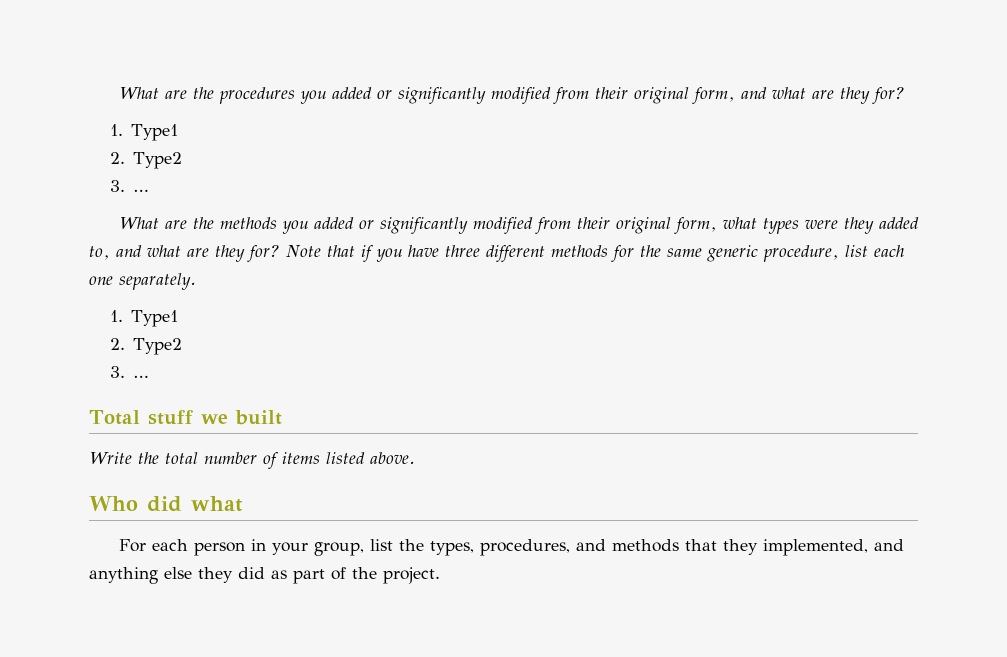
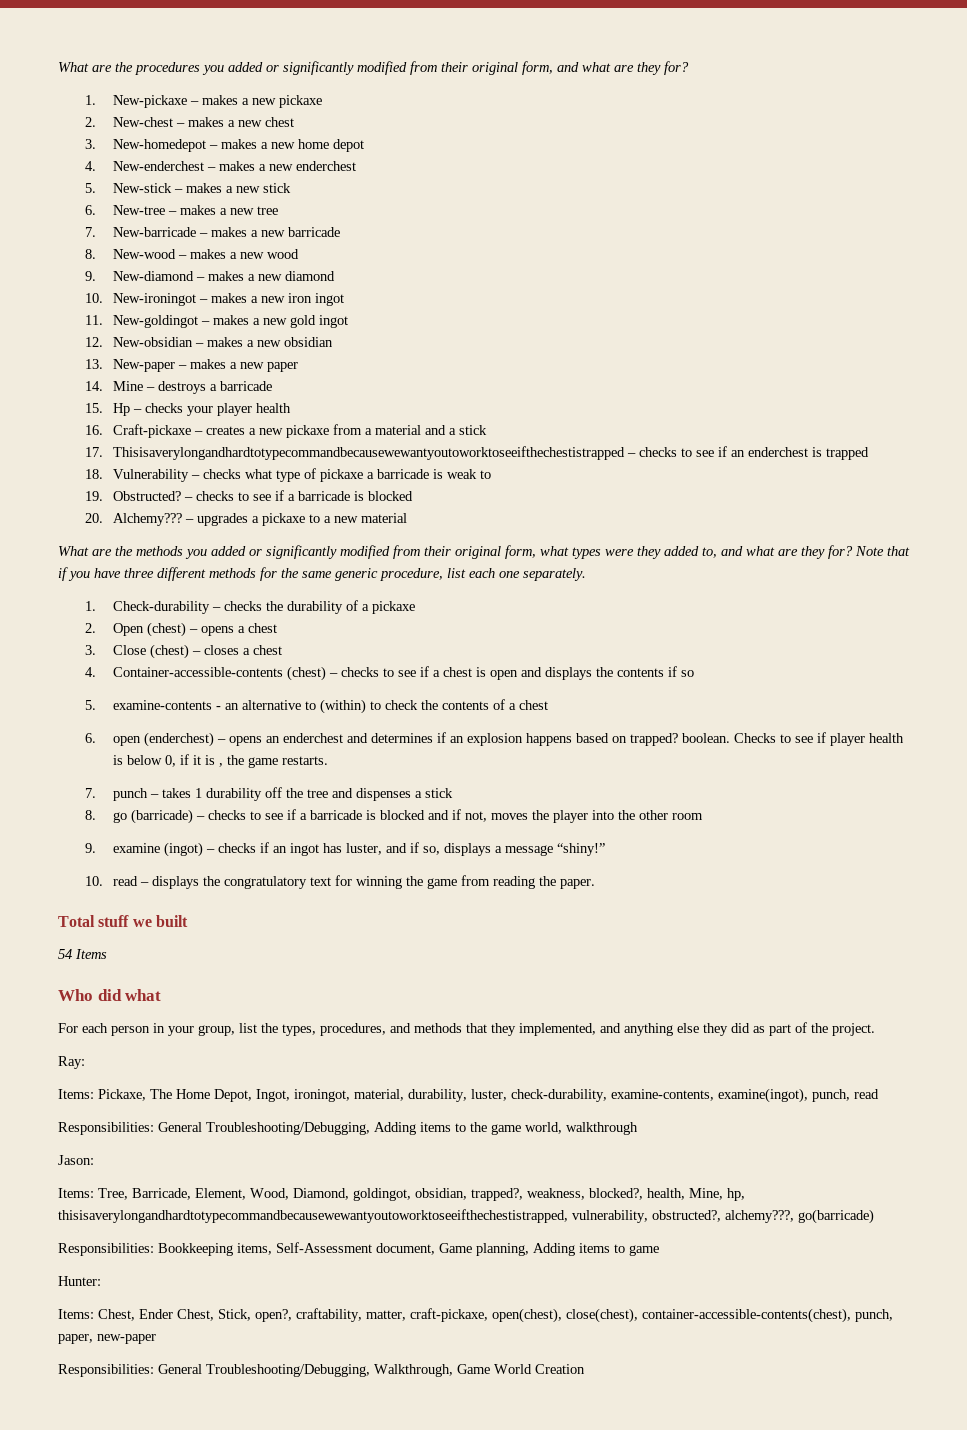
  What are the procedures you added or significantly modified from their original form, and what are they for?
- 1. Type1
- 2. Type2
- 3. …
+ 1. New-pickaxe – makes a new pickaxe
+ 2. New-chest – makes a new chest
+ 3. New-homedepot – makes a new home depot
+ 4. New-enderchest – makes a new enderchest
+ 5. New-stick – makes a new stick
+ 6. New-tree – makes a new tree
+ 7. New-barricade – makes a new barricade
+ 8. New-wood – makes a new wood
+ 9. New-diamond – makes a new diamond
+ 10. New-ironingot – makes a new iron ingot
+ 11. New-goldingot – makes a new gold ingot
+ 12. New-obsidian – makes a new obsidian
+ 13. New-paper – makes a new paper
+ 14. Mine – destroys a barricade
+ 15. Hp – checks your player health
+ 16. Craft-pickaxe – creates a new pickaxe from a material and a stick
+ 17. Thisisaverylongandhardtotypecommandbecausewewantyoutoworktoseeifthechestistrapped – checks to see if an enderchest is trapped
+ 18. Vulnerability – checks what type of pickaxe a barricade is weak to
+ 19. Obstructed? – checks to see if a barricade is blocked
+ 20. Alchemy??? – upgrades a pickaxe to a new material
  Note that if you have three different methods for the same generic procedure, list each one separately.
- 1. Type1
- 2. Type2
- 3. …
+ 1. Check-durability – checks the durability of a pickaxe
+ 2. Open (chest) – opens a chest
+ 3. Close (chest) – closes a chest
+ 4. Container-accessible-contents (chest) – checks to see if a chest is open and displays the contents if so
+ 5. examine-contents - an alternative to (within) to check the contents of a chest
+ 6. open (enderchest) – opens an enderchest and determines if an explosion happens based on trapped? boolean. Checks to see if player health is below 0, if it is , the game restarts.
+ 7. punch – takes 1 durability off the tree and dispenses a stick
+ 8. go (barricade) – checks to see if a barricade is blocked and if not, moves the player into the other room
+ 9. examine (ingot) – checks if an ingot has luster, and if so, displays a message “shiny!”
+ 10. read – displays the congratulatory text for winning the game from reading the paper.
  Total stuff we built
- Write the total number of items listed above.
+ 54 Items
+ Ray:
+ Items: Pickaxe, The Home Depot, Ingot, ironingot, material, durability, luster, check-durability, examine-contents, examine(ingot), punch, read
+ Responsibilities: General Troubleshooting/Debugging, Adding items to the game world, walkthrough
+ Jason:
+ Items: Tree, Barricade, Element, Wood, Diamond, goldingot, obsidian, trapped?, weakness, blocked?, health, Mine, hp, thisisaverylongandhardtotypecommandbecausewewantyoutoworktoseeifthechestistrapped, vulnerability, obstructed?, alchemy???, go(barricade)
+ Responsibilities: Bookkeeping items, Self-Assessment document, Game planning, Adding items to game
+ Hunter:
+ Items: Chest, Ender Chest, Stick, open?, craftability, matter, craft-pickaxe, open(chest), close(chest), container-accessible-contents(chest), punch, paper, new-paper
+ Responsibilities: General Troubleshooting/Debugging, Walkthrough, Game World Creation

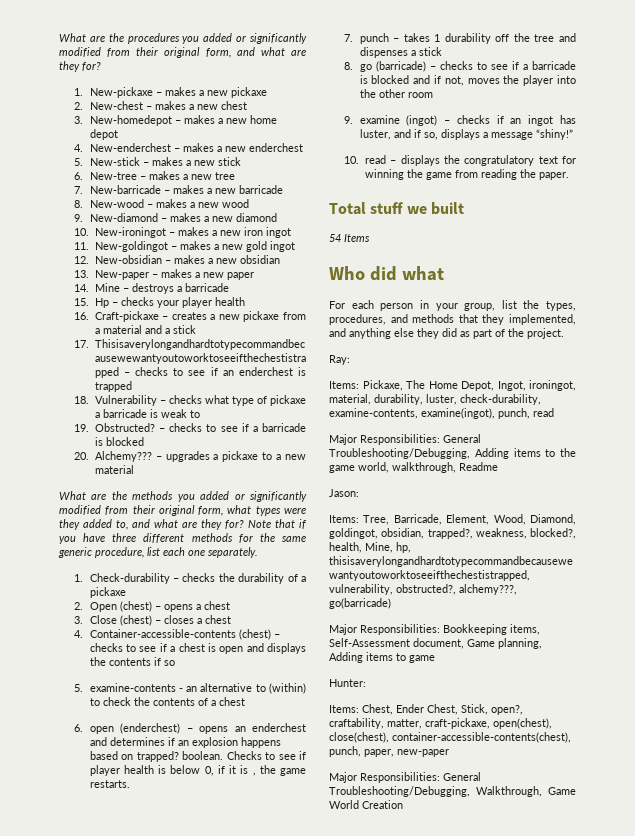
- Responsibilities: General Troubleshooting/Debugging, Adding items to the game world, walkthrough
+ Major Responsibilities: General Troubleshooting/Debugging, Adding items to the game world, walkthrough, Readme
- Responsibilities: Bookkeeping items, Self-Assessment document, Game planning, Adding items to game
+ Major Responsibilities: Bookkeeping items, Self-Assessment document, Game planning, Adding items to game
- Responsibilities: General Troubleshooting/Debugging, Walkthrough, Game World Creation
+ Major Responsibilities: General Troubleshooting/Debugging, Walkthrough, Game World Creation

